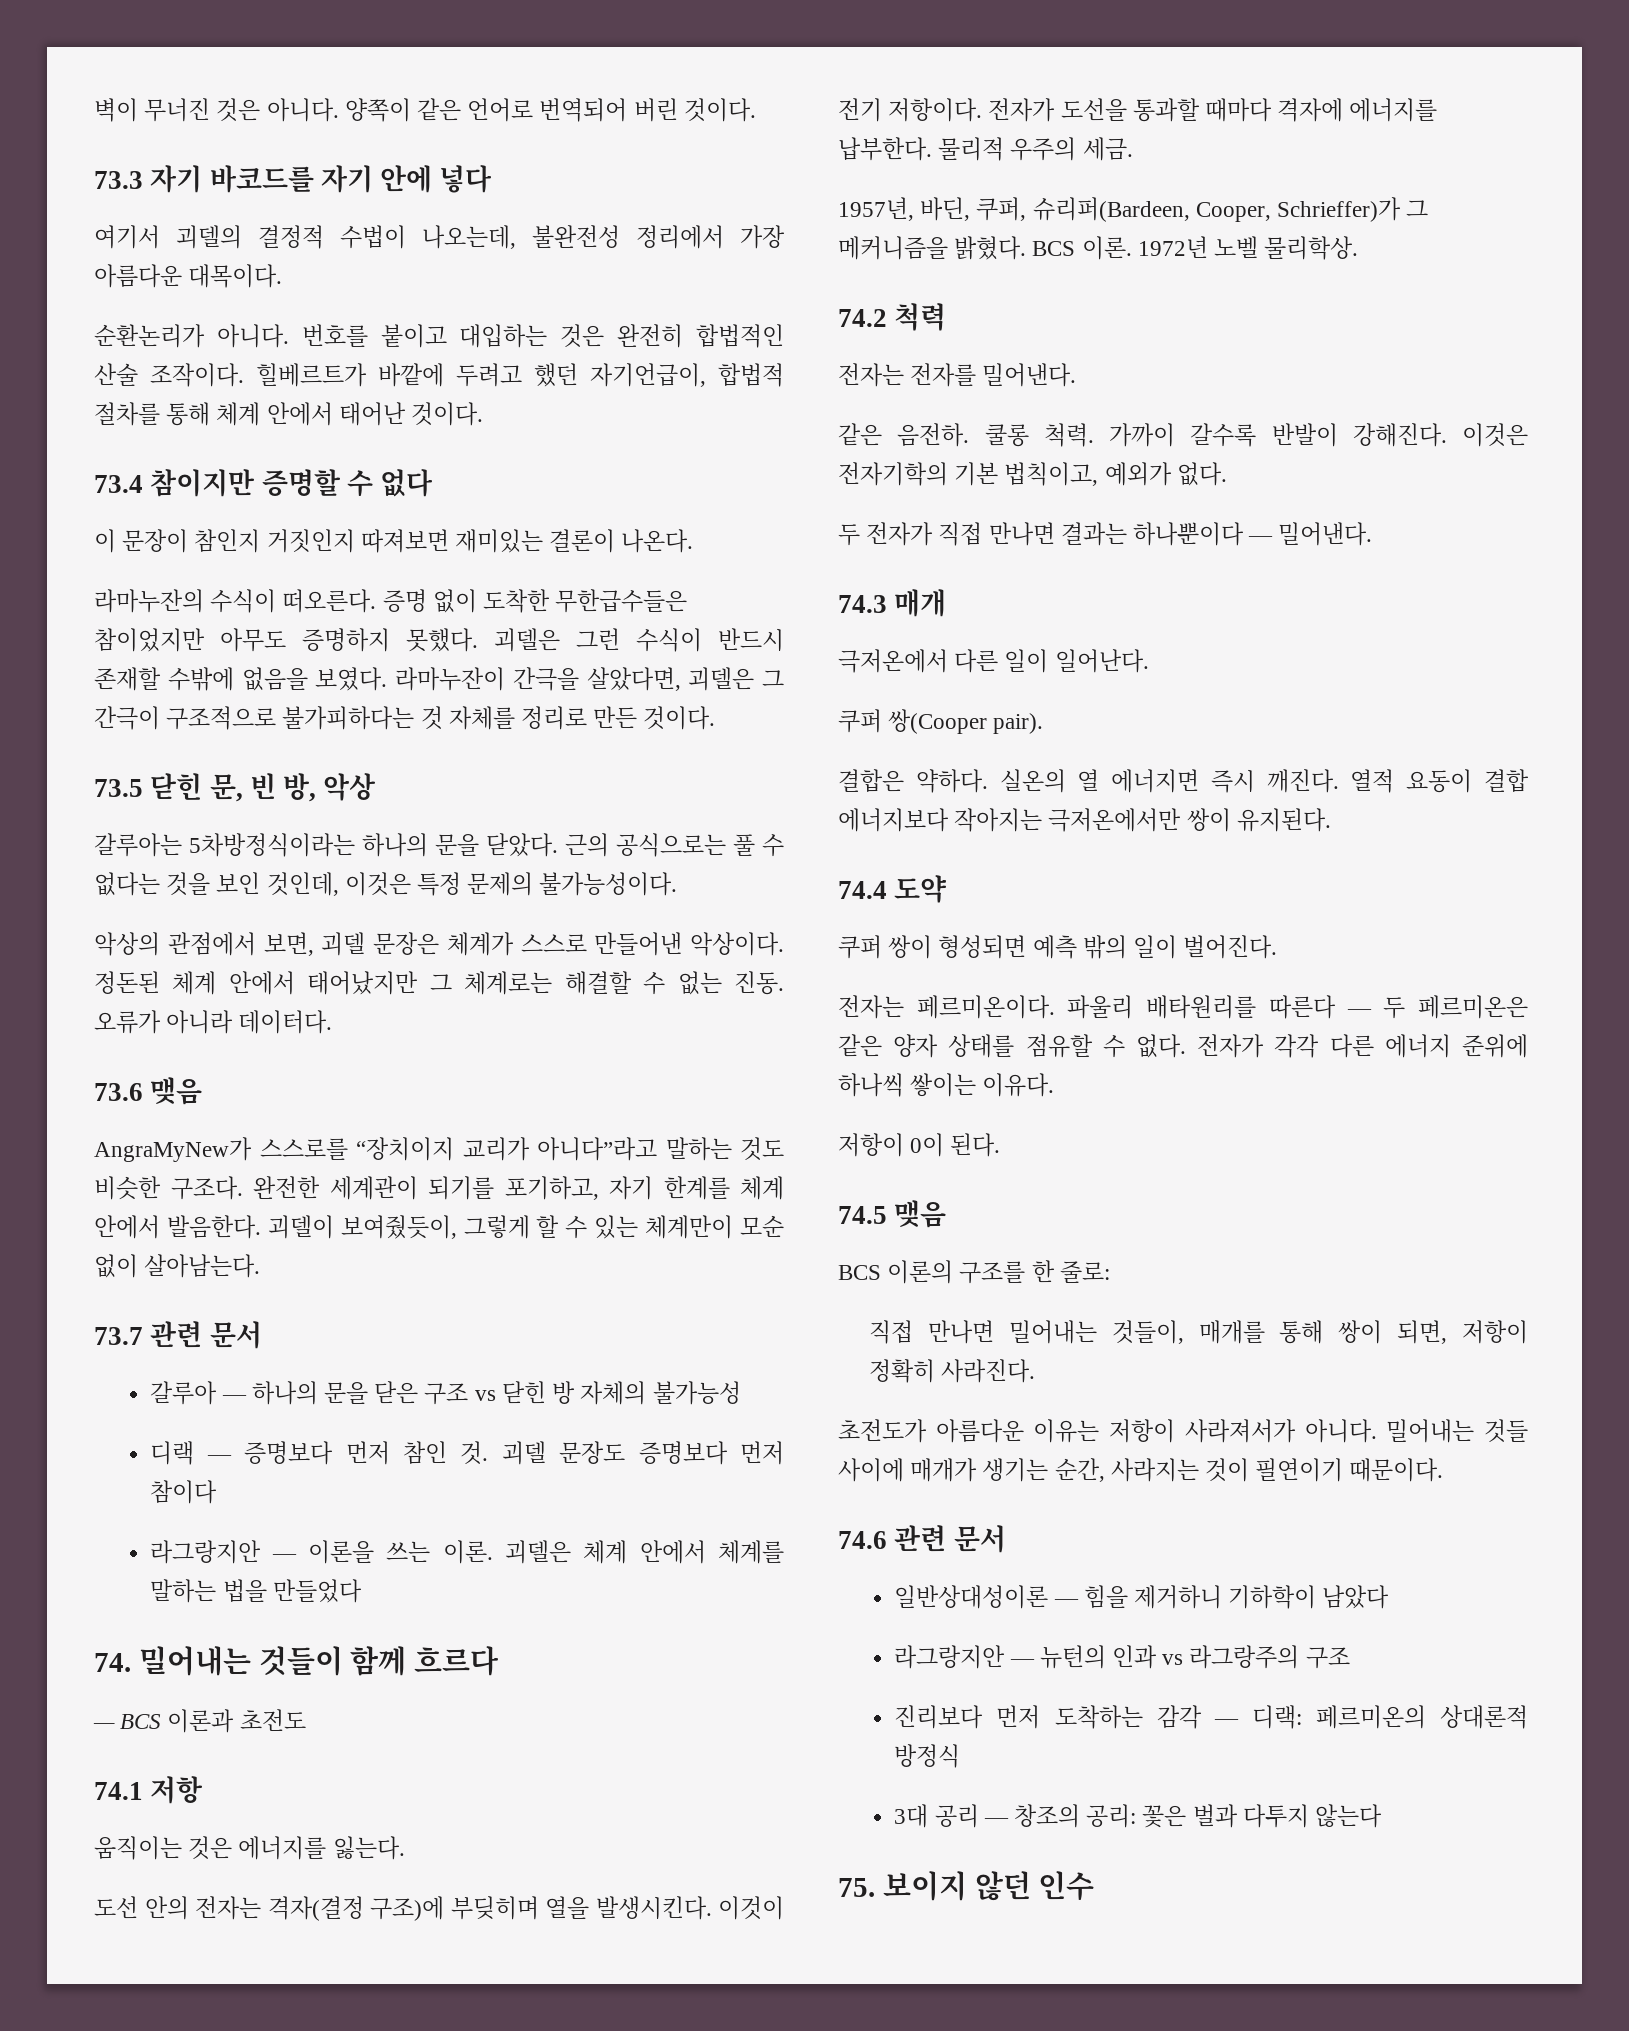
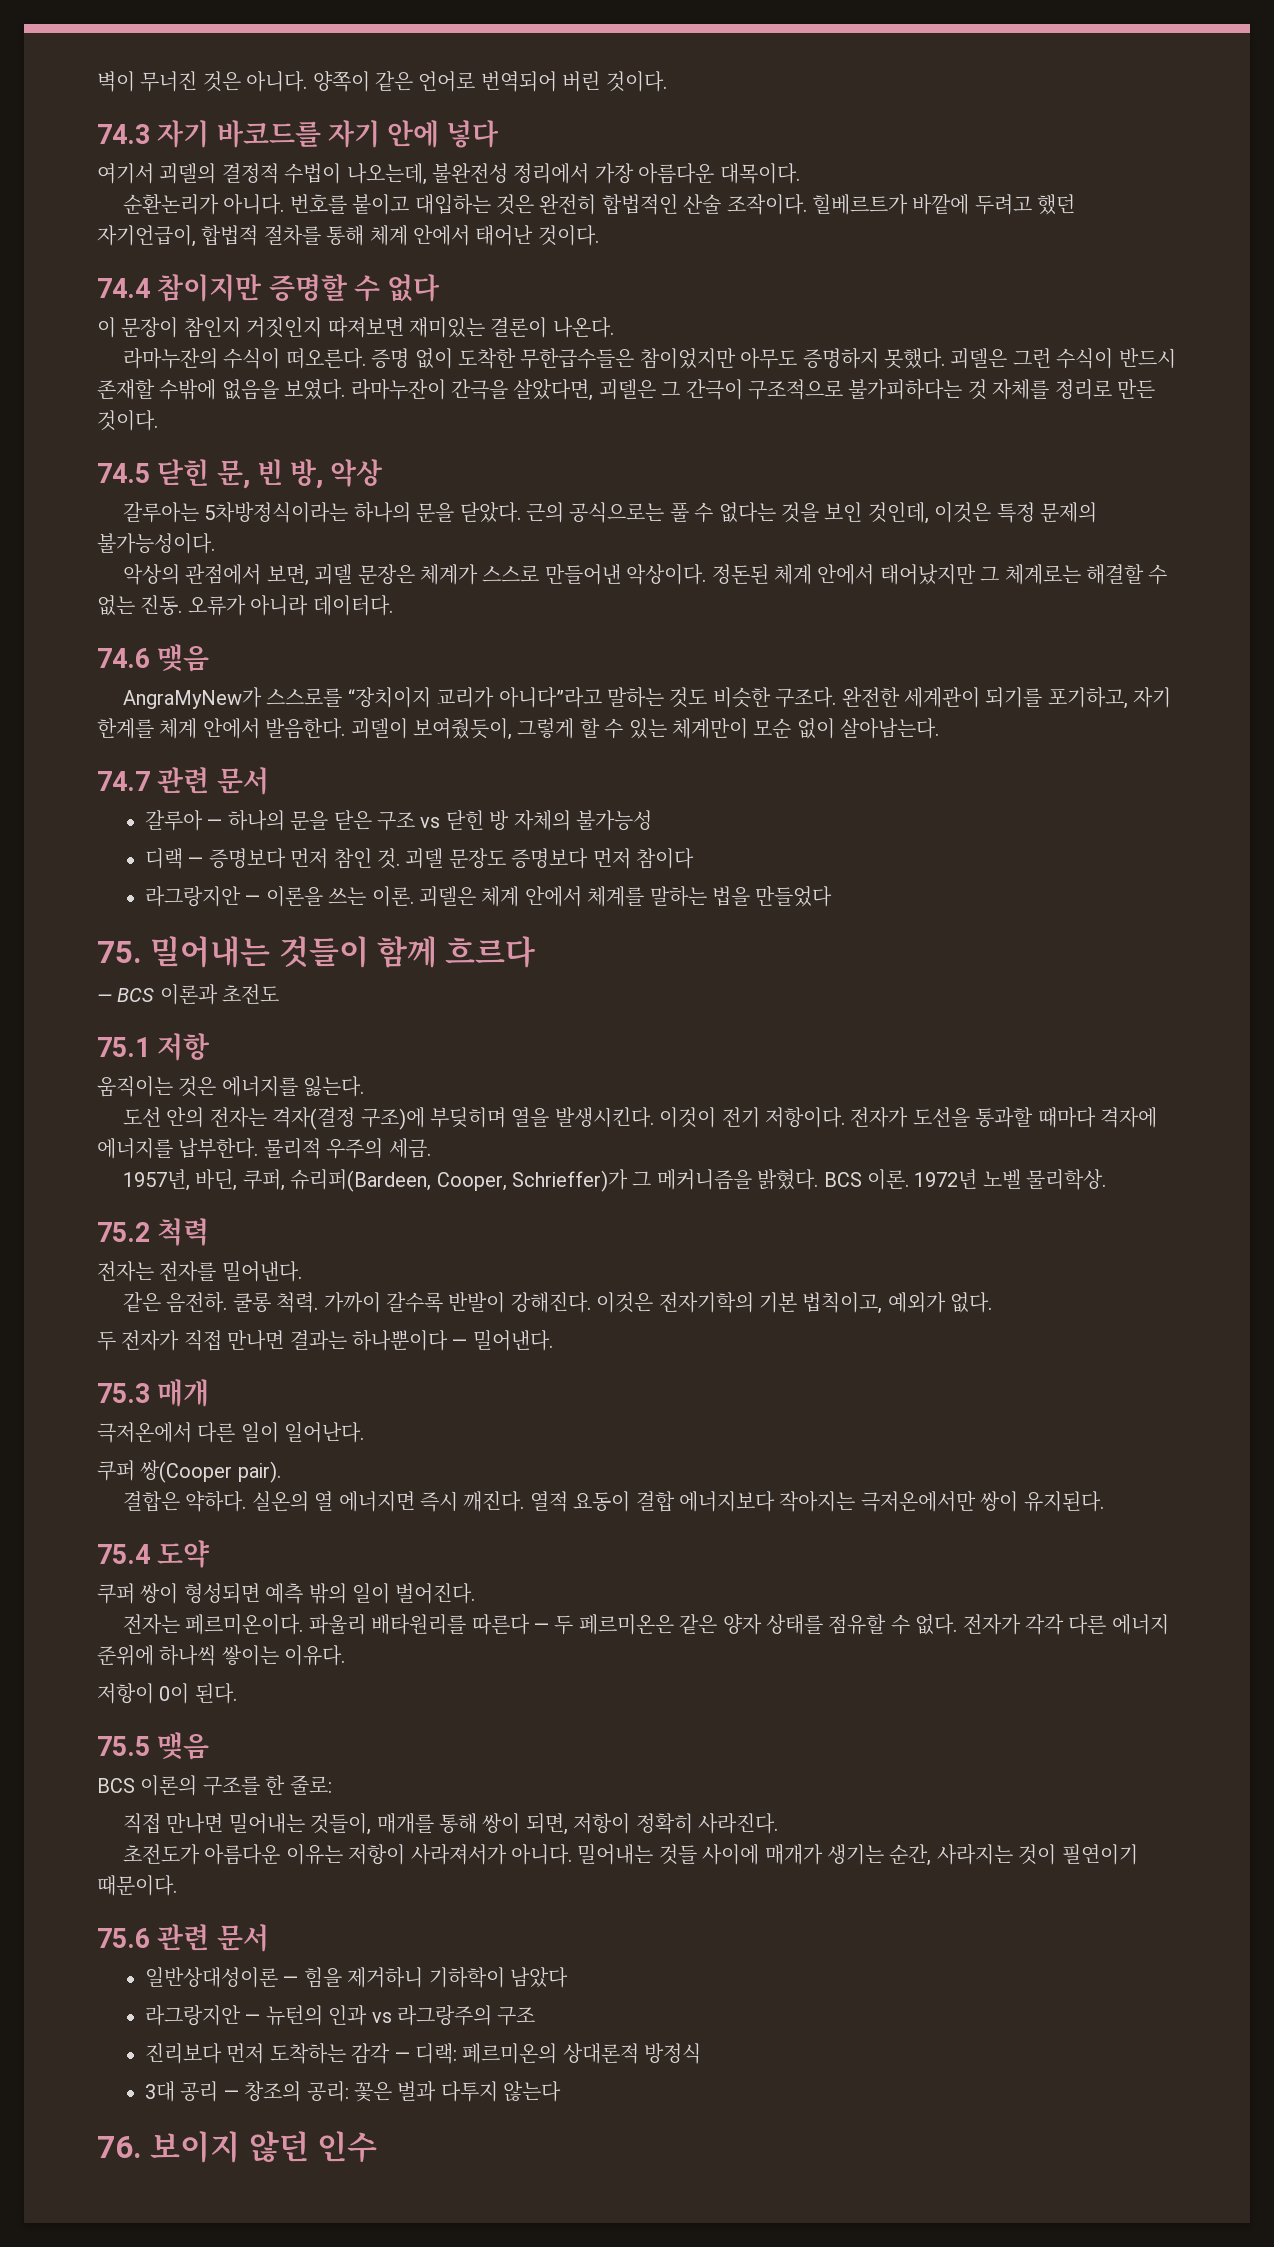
- 73.3 자기 바코드를 자기 안에 넣다
+ 74.3 자기 바코드를 자기 안에 넣다
- 73.4 참이지만 증명할 수 없다
+ 74.4 참이지만 증명할 수 없다
- 73.5 닫힌 문, 빈 방, 악상
+ 74.5 닫힌 문, 빈 방, 악상
- 73.6 맺음
+ 74.6 맺음
- 73.7 관련 문서
+ 74.7 관련 문서
- 74. 밀어내는 것들이 함께 흐르다
+ 75. 밀어내는 것들이 함께 흐르다
- 74.1 저항
+ 75.1 저항
- 74.2 척력
+ 75.2 척력
- 74.3 매개
+ 75.3 매개
- 74.4 도약
+ 75.4 도약
- 74.5 맺음
+ 75.5 맺음
- 74.6 관련 문서
+ 75.6 관련 문서
- 75. 보이지 않던 인수
+ 76. 보이지 않던 인수

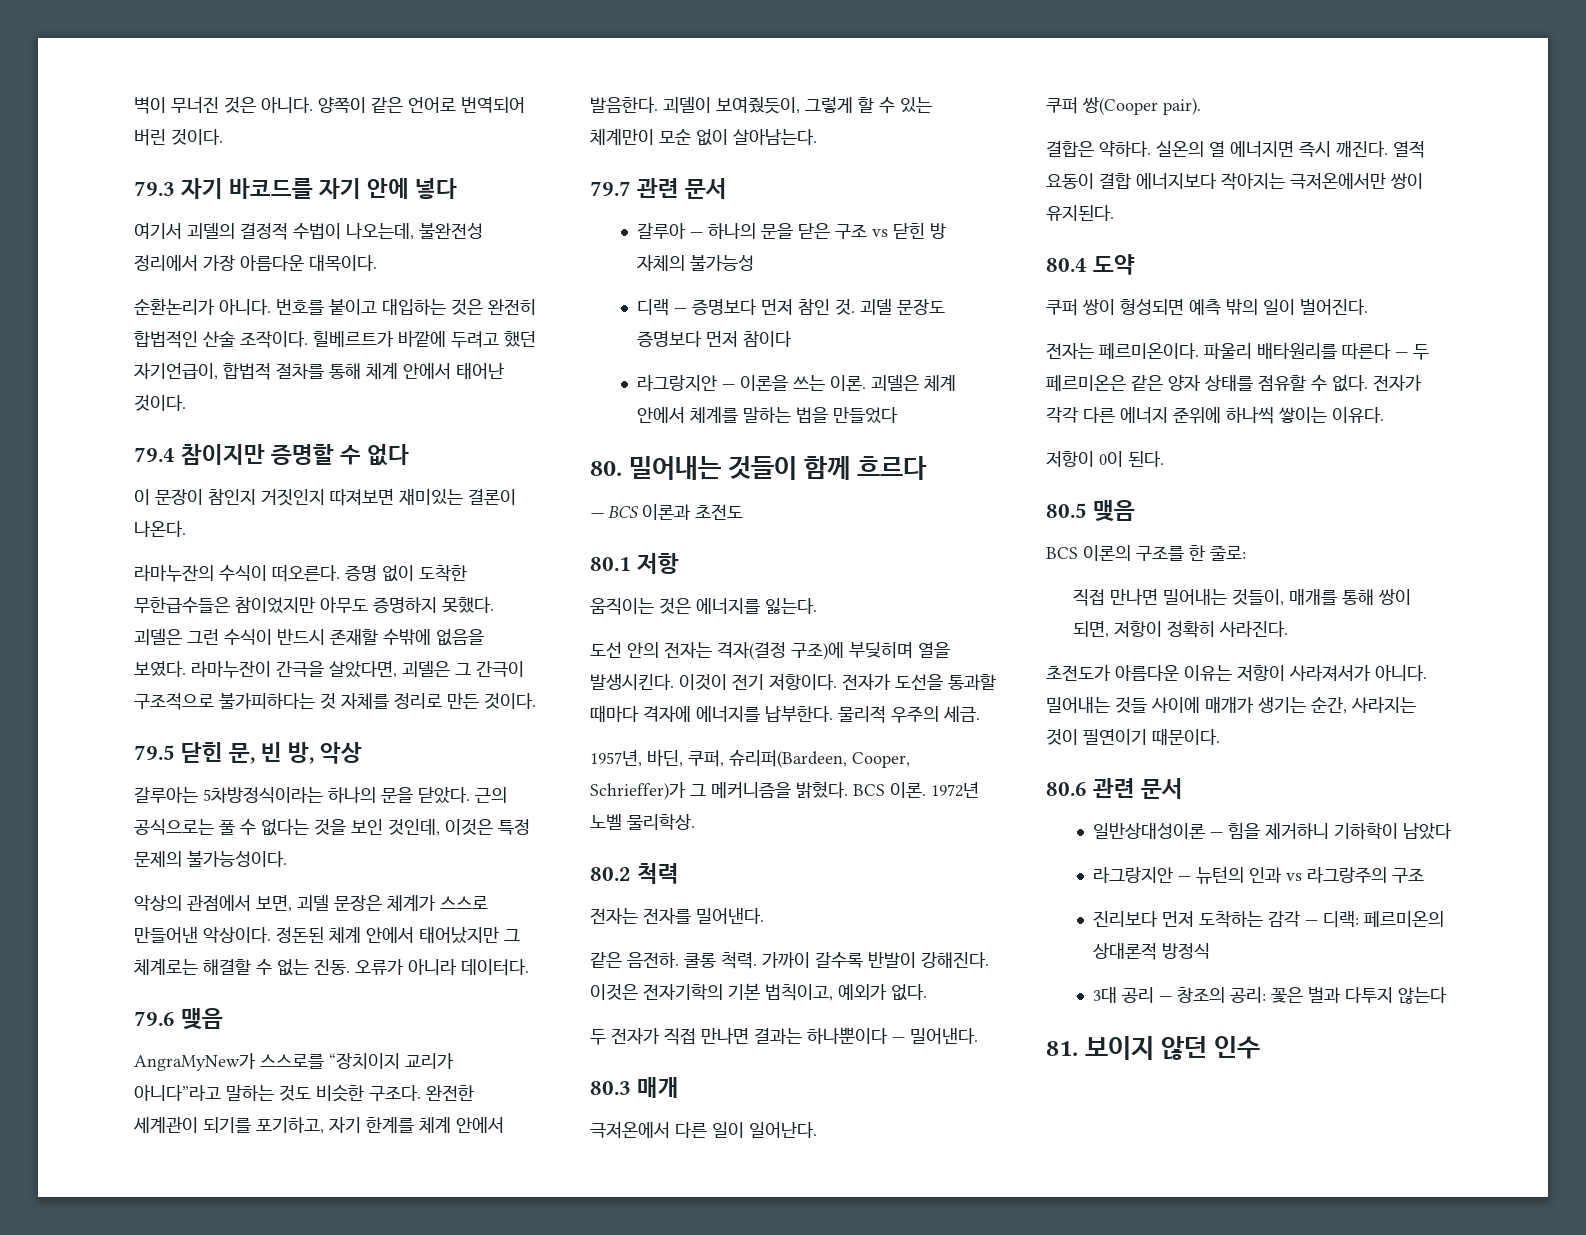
- 74.3 자기 바코드를 자기 안에 넣다
+ 79.3 자기 바코드를 자기 안에 넣다
- 74.4 참이지만 증명할 수 없다
+ 79.4 참이지만 증명할 수 없다
- 74.5 닫힌 문, 빈 방, 악상
+ 79.5 닫힌 문, 빈 방, 악상
- 74.6 맺음
+ 79.6 맺음
- 74.7 관련 문서
+ 79.7 관련 문서
- 75. 밀어내는 것들이 함께 흐르다
+ 80. 밀어내는 것들이 함께 흐르다
- 75.1 저항
+ 80.1 저항
- 75.2 척력
+ 80.2 척력
- 75.3 매개
+ 80.3 매개
- 75.4 도약
+ 80.4 도약
- 75.5 맺음
+ 80.5 맺음
- 75.6 관련 문서
+ 80.6 관련 문서
- 76. 보이지 않던 인수
+ 81. 보이지 않던 인수

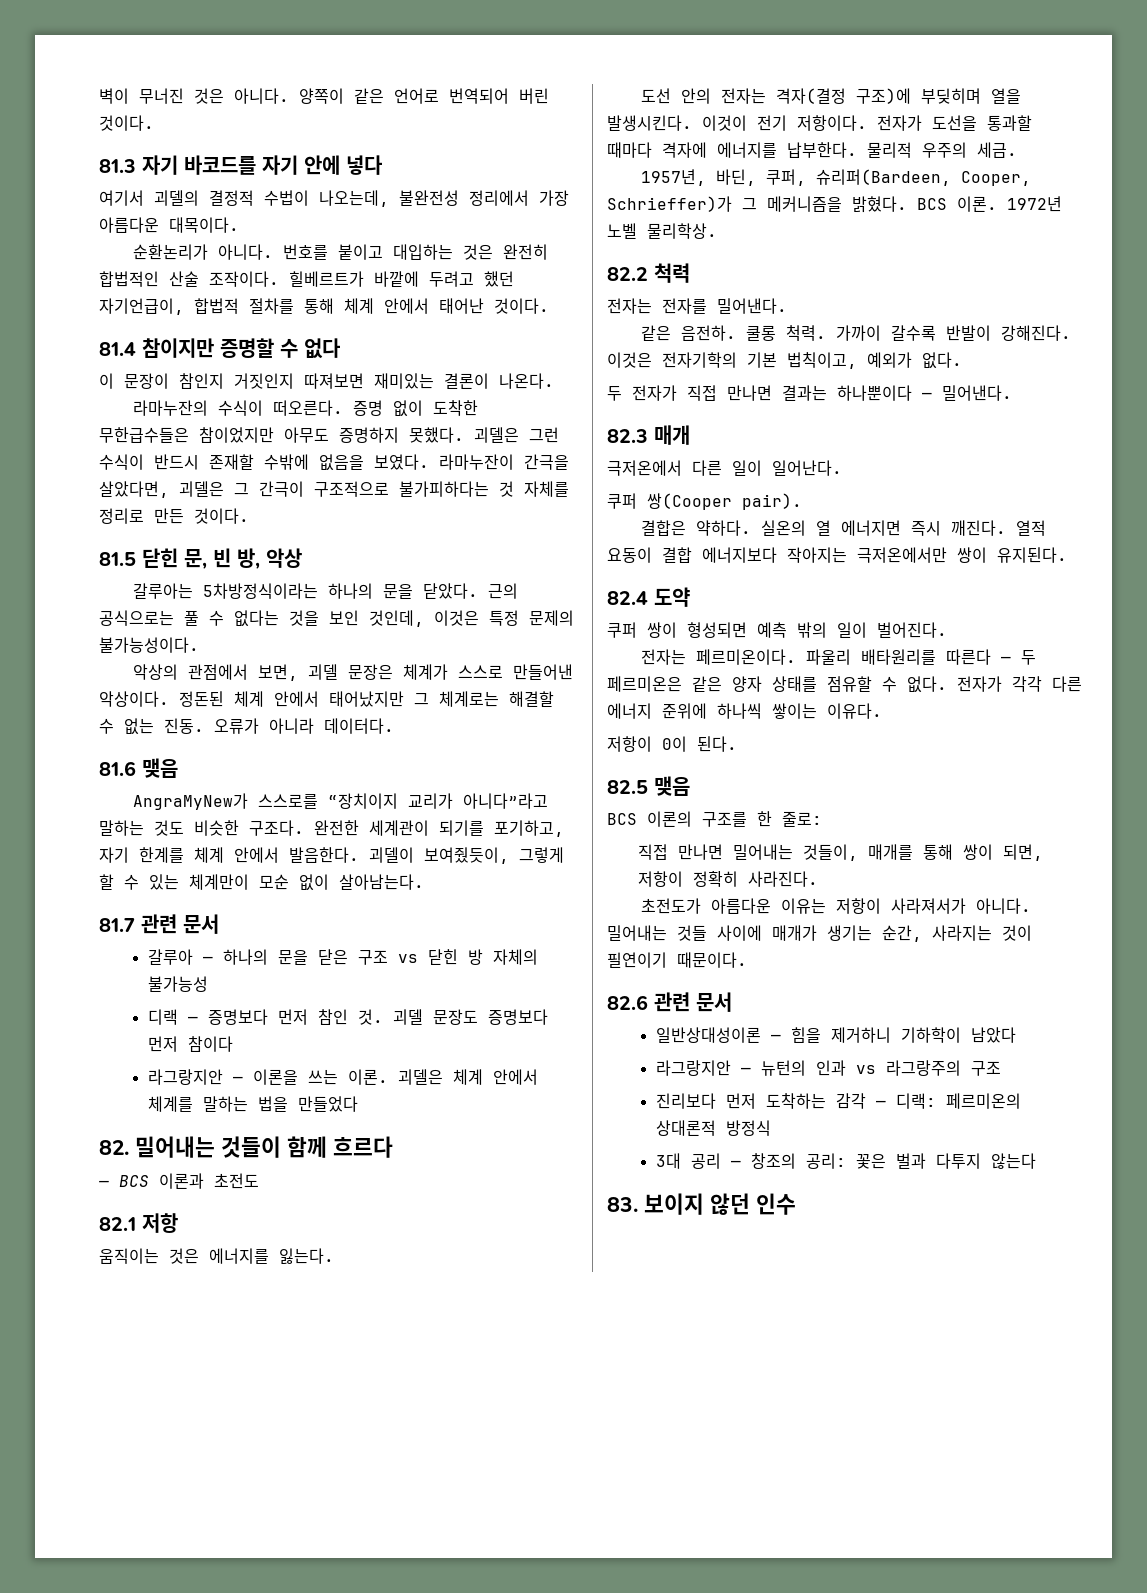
- 79.3 자기 바코드를 자기 안에 넣다
+ 81.3 자기 바코드를 자기 안에 넣다
- 79.4 참이지만 증명할 수 없다
+ 81.4 참이지만 증명할 수 없다
- 79.5 닫힌 문, 빈 방, 악상
+ 81.5 닫힌 문, 빈 방, 악상
- 79.6 맺음
+ 81.6 맺음
- 79.7 관련 문서
+ 81.7 관련 문서
- 80. 밀어내는 것들이 함께 흐르다
+ 82. 밀어내는 것들이 함께 흐르다
- 80.1 저항
+ 82.1 저항
- 80.2 척력
+ 82.2 척력
- 80.3 매개
+ 82.3 매개
- 80.4 도약
+ 82.4 도약
- 80.5 맺음
+ 82.5 맺음
- 80.6 관련 문서
+ 82.6 관련 문서
- 81. 보이지 않던 인수
+ 83. 보이지 않던 인수

